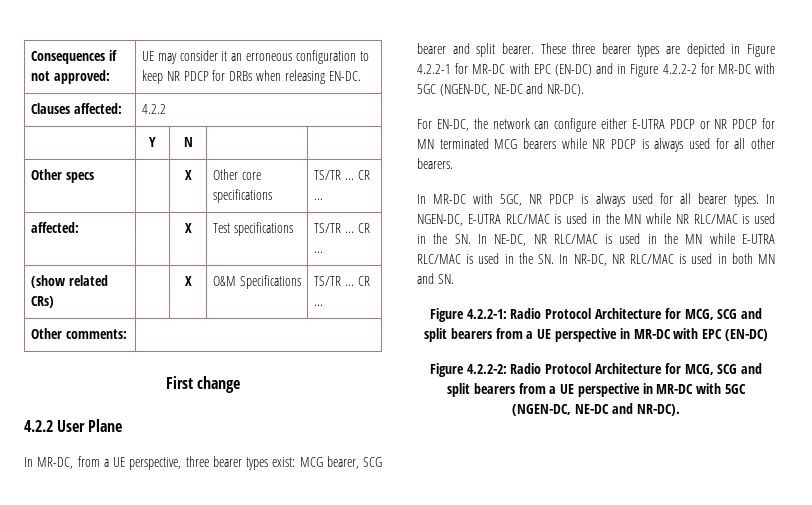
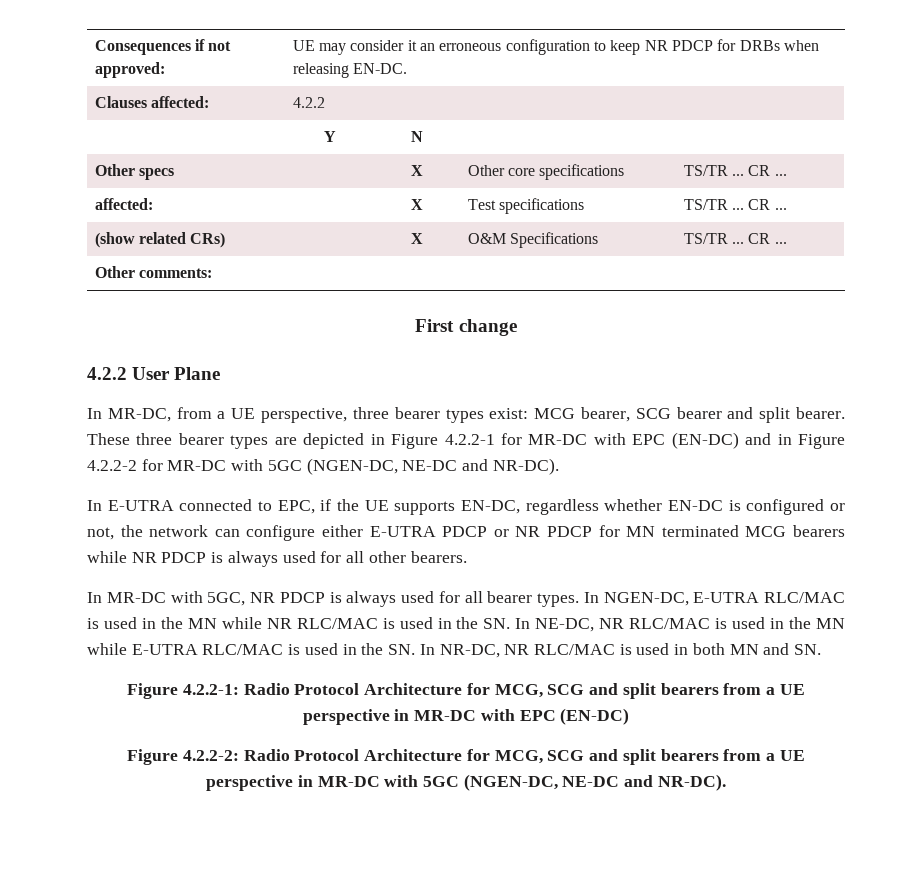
- For EN-DC, the network can configure either E-UTRA PDCP or NR PDCP for MN terminated MCG bearers while NR PDCP is always used for all other bearers.
+ In E-UTRA connected to EPC, if the UE supports EN-DC, regardless whether EN-DC is configured or not, the network can configure either E-UTRA PDCP or NR PDCP for MN terminated MCG bearers while NR PDCP is always used for all other bearers.

